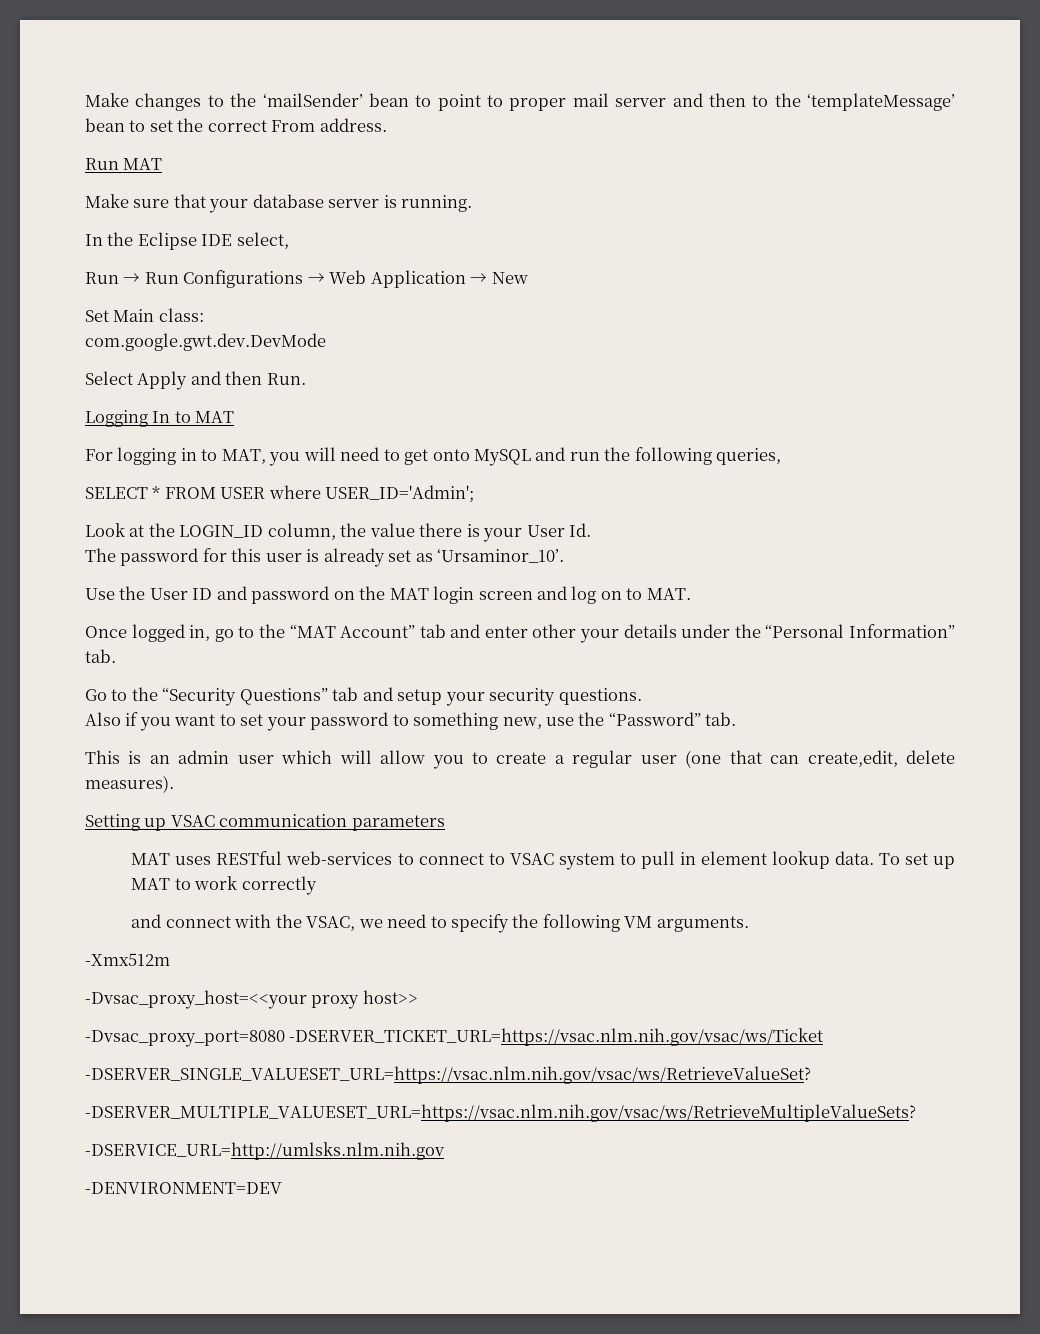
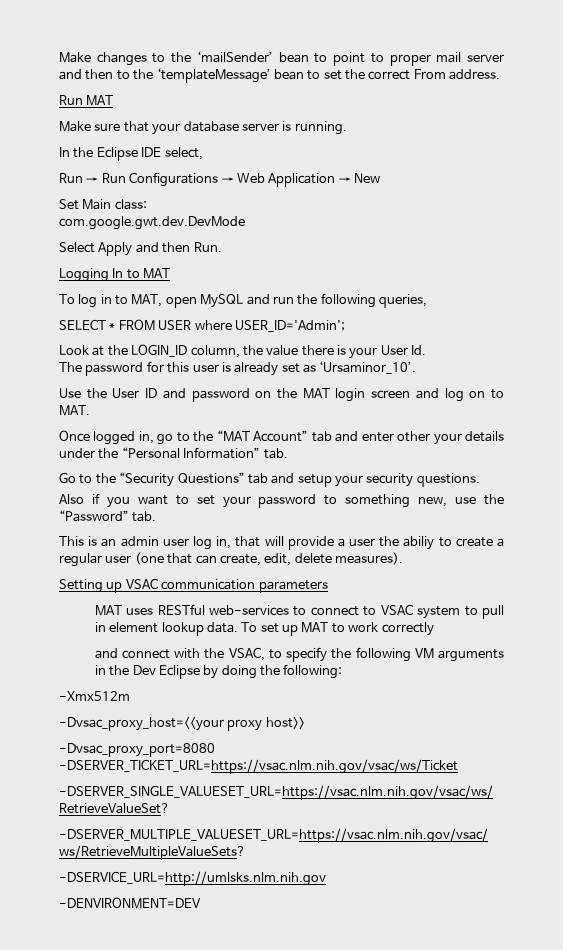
- For logging in to MAT, you will need to get onto MySQL and run the following queries,
+ To log in to MAT, open MySQL and run the following queries,
- This is an admin user which will allow you to create a regular user (one that can create,edit, delete measures).
+ This is an admin user log in, that will provide a user the abiliy to create a regular user (one that can create, edit, delete measures).
- and connect with the VSAC, we need to specify the following VM arguments.
+ and connect with the VSAC, to specify the following VM arguments in the Dev Eclipse by doing the following:

